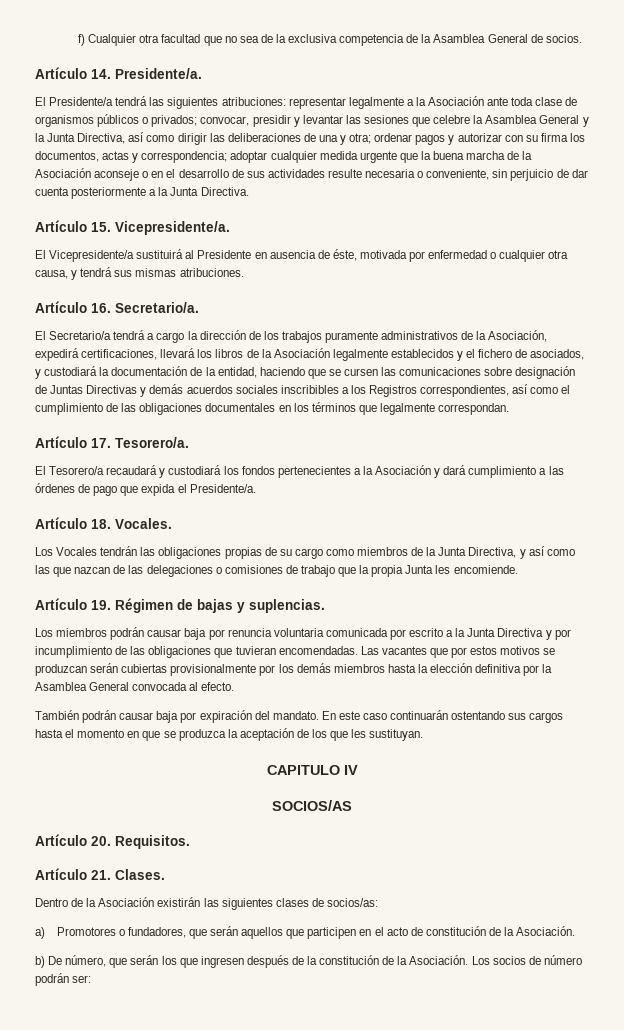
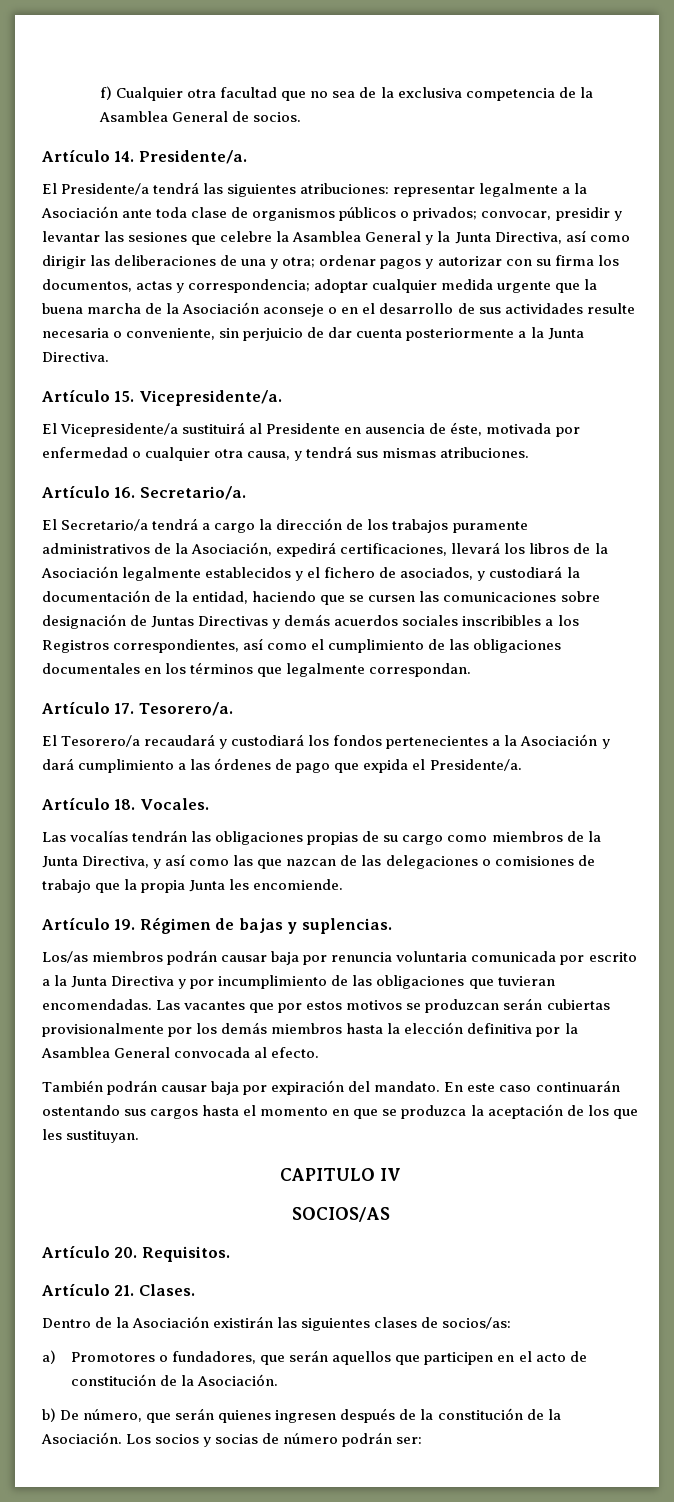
- Los Vocales tendrán las obligaciones propias de su cargo como miembros de la Junta Directiva, y así como las que nazcan de las delegaciones o comisiones de trabajo que la propia Junta les encomiende.
+ Las vocalías tendrán las obligaciones propias de su cargo como miembros de la Junta Directiva, y así como las que nazcan de las delegaciones o comisiones de trabajo que la propia Junta les encomiende.
- Los miembros podrán causar baja por renuncia voluntaria comunicada por escrito a la Junta Directiva y por incumplimiento de las obligaciones que tuvieran encomendadas.
+ Los/as miembros podrán causar baja por renuncia voluntaria comunicada por escrito a la Junta Directiva y por incumplimiento de las obligaciones que tuvieran encomendadas.
- b) De número, que serán los que ingresen después de la constitución de la Asociación.
+ b) De número, que serán quienes ingresen después de la constitución de la Asociación.
- Los socios de número podrán ser:
+ Los socios y socias de número podrán ser:

